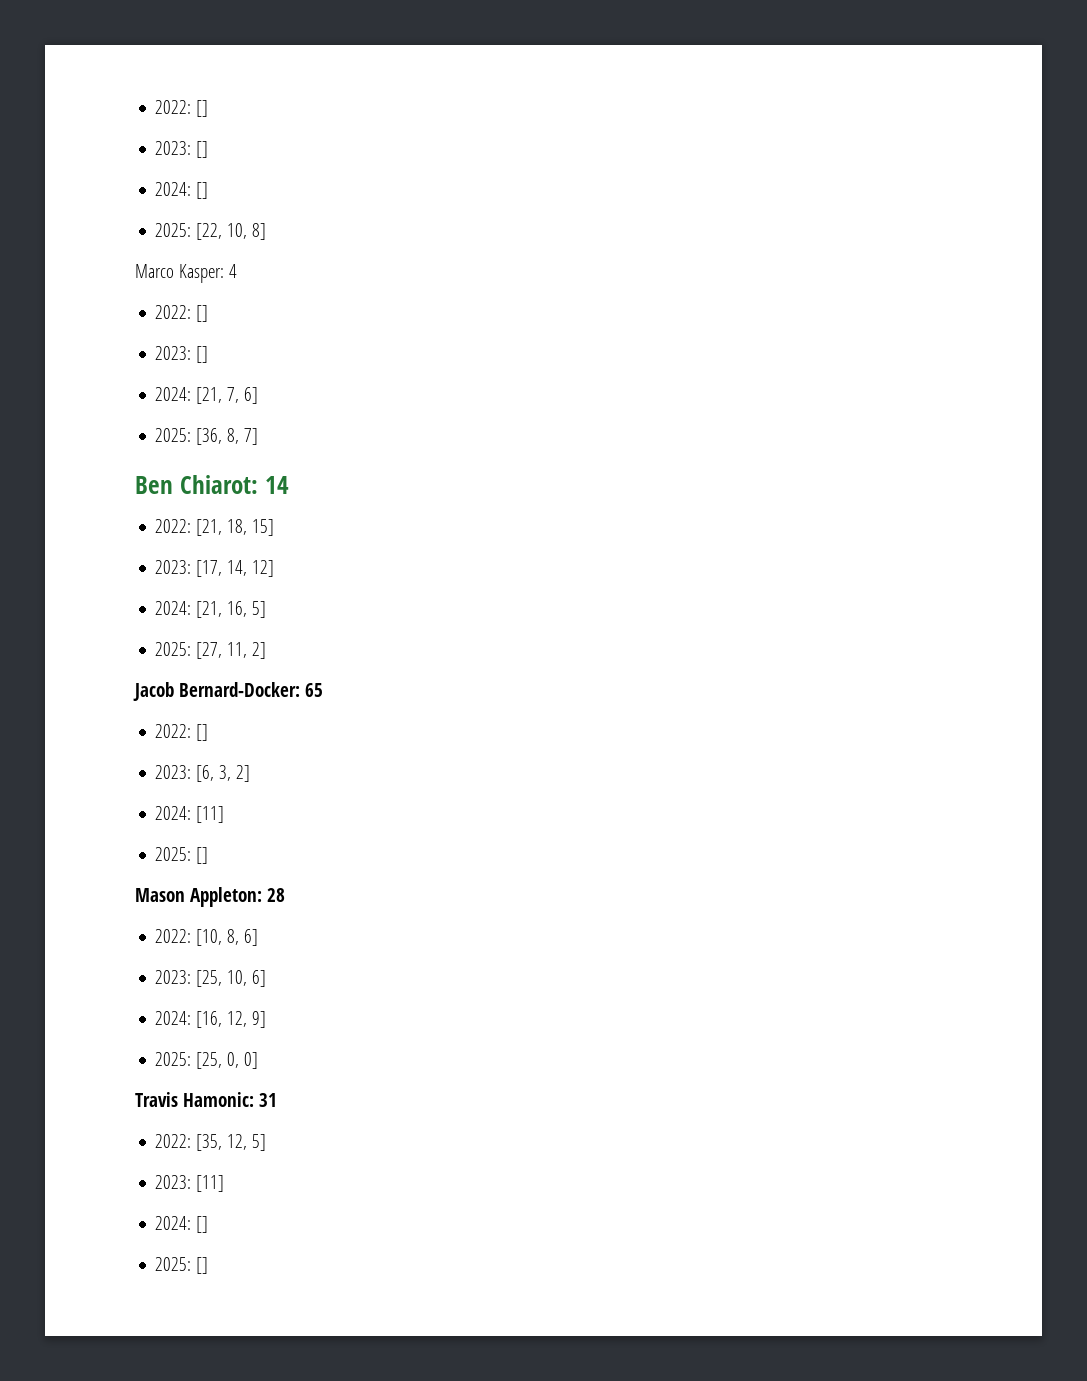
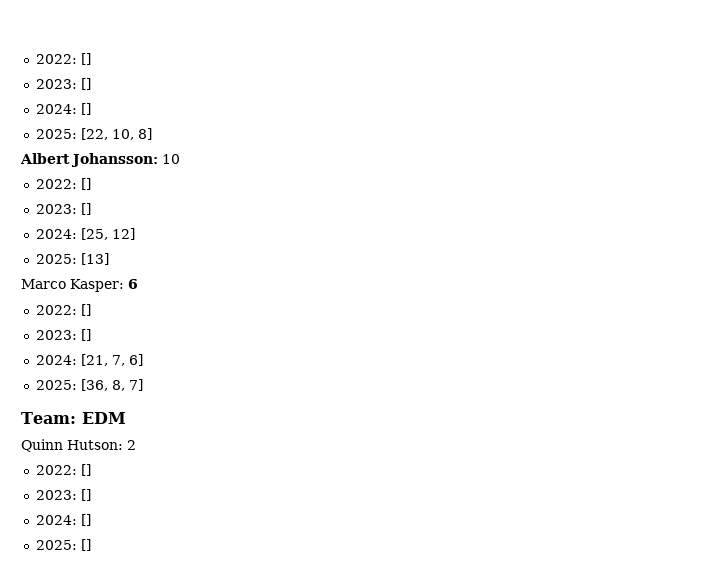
+ Albert Johansson: 10
+ 2022: []
+ 2023: []
+ 2024: [25, 12]
+ 2025: [13]
- Marco Kasper: 4
+ Marco Kasper: 6
- Ben Chiarot: 14
- 2022: [21, 18, 15]
- 2023: [17, 14, 12]
- 2024: [21, 16, 5]
- 2025: [27, 11, 2]
- Jacob Bernard-Docker: 65
+ Team: EDM
+ Quinn Hutson: 2
  2022: []
- 2023: [6, 3, 2]
- 2024: [11]
- 2025: []
- Mason Appleton: 28
- 2022: [10, 8, 6]
- 2023: [25, 10, 6]
- 2024: [16, 12, 9]
- 2025: [25, 0, 0]
- Travis Hamonic: 31
- 2022: [35, 12, 5]
- 2023: [11]
+ 2023: []

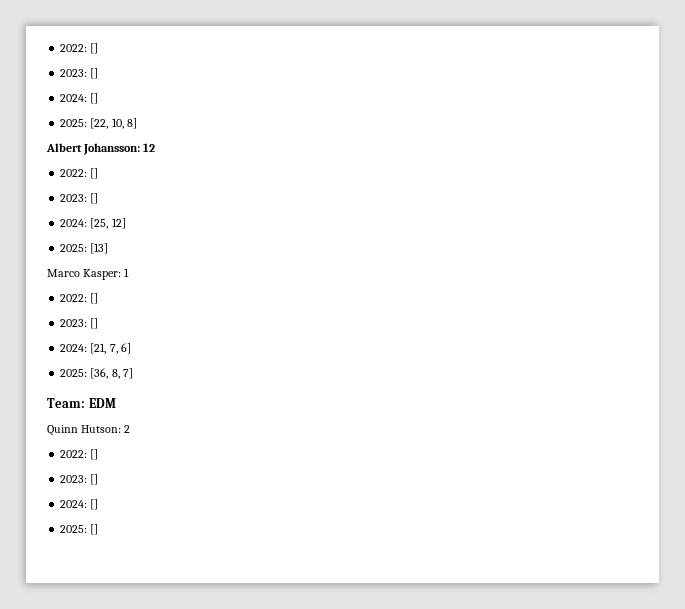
- Albert Johansson: 10
+ Albert Johansson: 12
- Marco Kasper: 6
+ Marco Kasper: 1

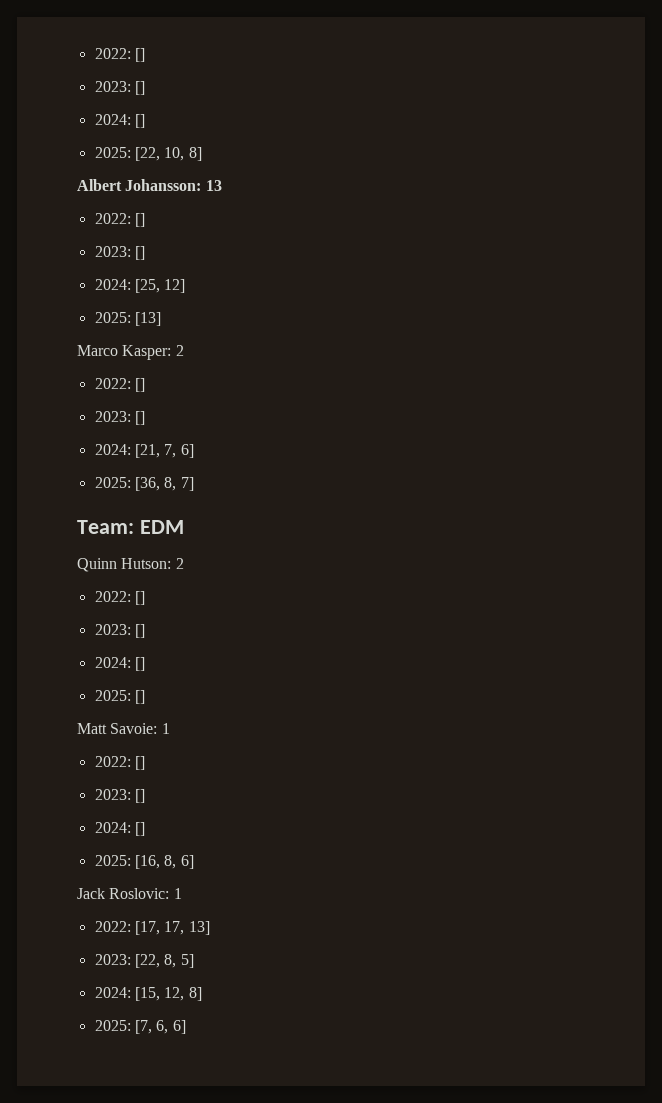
- Albert Johansson: 12
+ Albert Johansson: 13
- Marco Kasper: 1
+ Marco Kasper: 2
+ Matt Savoie: 1
+ 2022: []
+ 2023: []
+ 2024: []
+ 2025: [16, 8, 6]
+ Jack Roslovic: 1
+ 2022: [17, 17, 13]
+ 2023: [22, 8, 5]
+ 2024: [15, 12, 8]
+ 2025: [7, 6, 6]

